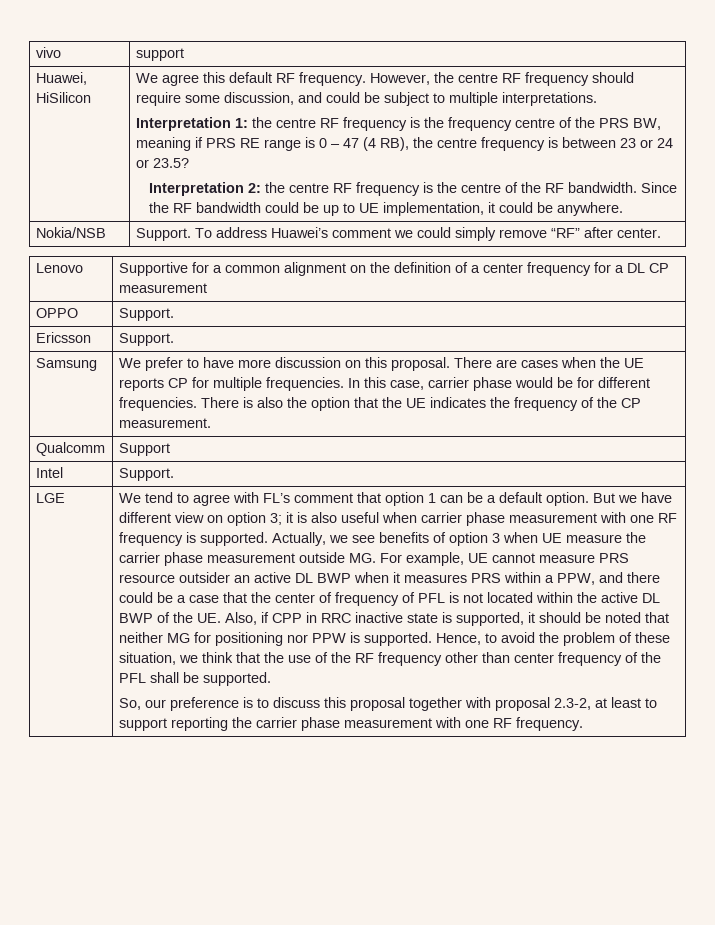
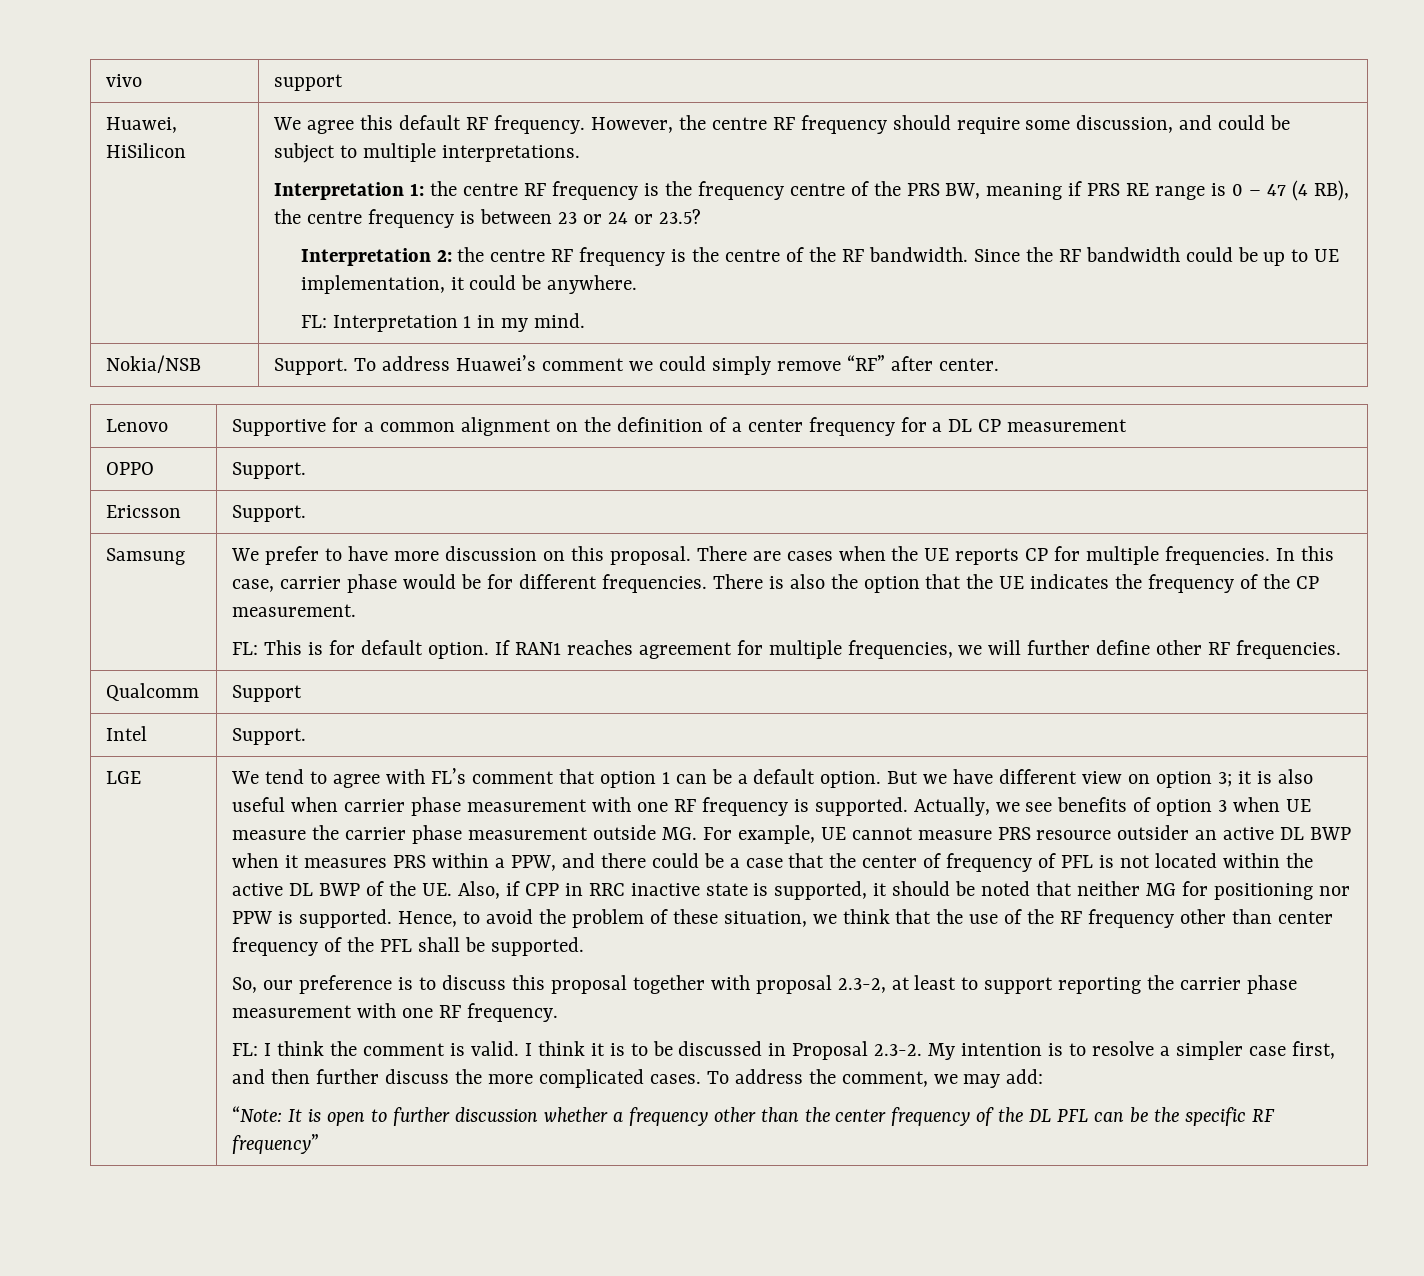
+ FL: Interpretation 1 in my mind.
+ FL: This is for default option. If RAN1 reaches agreement for multiple frequencies, we will further define other RF frequencies.
+ FL: I think the comment is valid. I think it is to be discussed in Proposal 2.3-2. My intention is to resolve a simpler case first, and then further discuss the more complicated cases. To address the comment, we may add:
+ “Note: It is open to further discussion whether a frequency other than the center frequency of the DL PFL can be the specific RF frequency”

